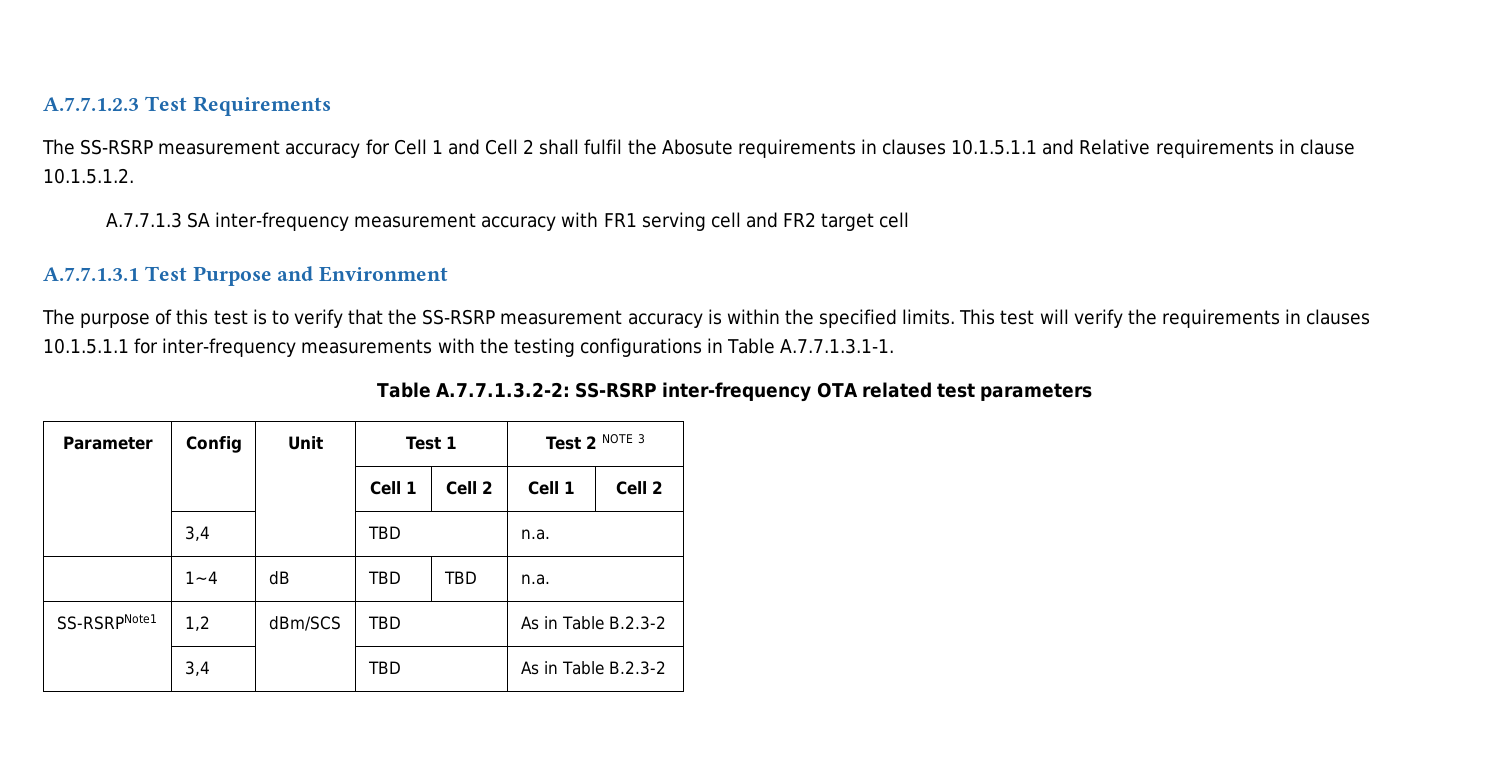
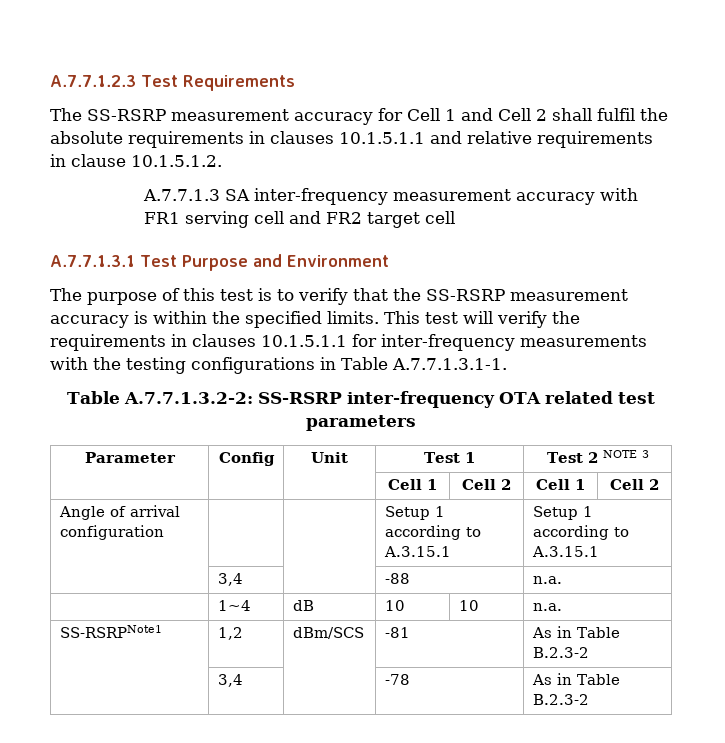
- The SS-RSRP measurement accuracy for Cell 1 and Cell 2 shall fulfil the Abosute requirements in clauses 10.1.5.1.1 and Relative requirements in clause 10.1.5.1.2.
+ The SS-RSRP measurement accuracy for Cell 1 and Cell 2 shall fulfil the absolute requirements in clauses 10.1.5.1.1 and relative requirements in clause 10.1.5.1.2.
- | 3,4 | | TBD | n.a.
+ Angle of arrival configuration | | | Setup 1 according to A.3.15.1 | Setup 1 according to A.3.15.1
+ | 3,4 | | -88 | n.a.
- | 1~4 | dB | TBD | TBD | n.a.
+ | 1~4 | dB | 10 | 10 | n.a.
- SS-RSRPNote1 | 1,2 | dBm/SCS | TBD | As in Table B.2.3-2
+ SS-RSRPNote1 | 1,2 | dBm/SCS | -81 | As in Table B.2.3-2
- | 3,4 | | TBD | As in Table B.2.3-2
+ | 3,4 | | -78 | As in Table B.2.3-2

